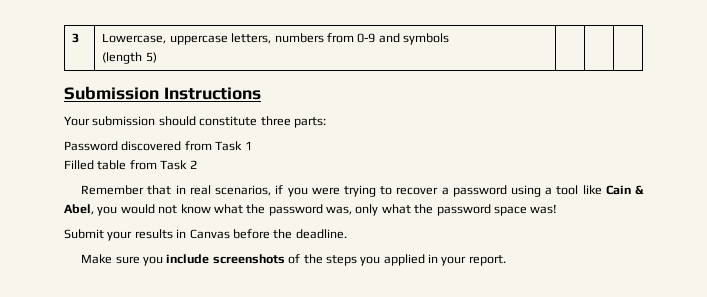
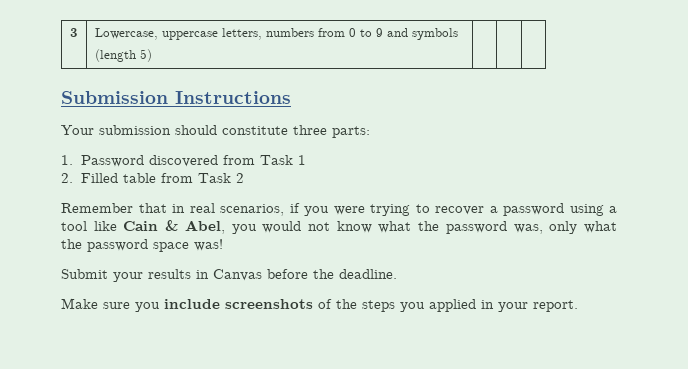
- 3 | Lowercase, uppercase letters, numbers from 0-9 and symbols
+ 3 | Lowercase, uppercase letters, numbers from 0 to 9 and symbols
- Password discovered from Task 1
+ 1. Password discovered from Task 1
- Filled table from Task 2
+ 2. Filled table from Task 2

